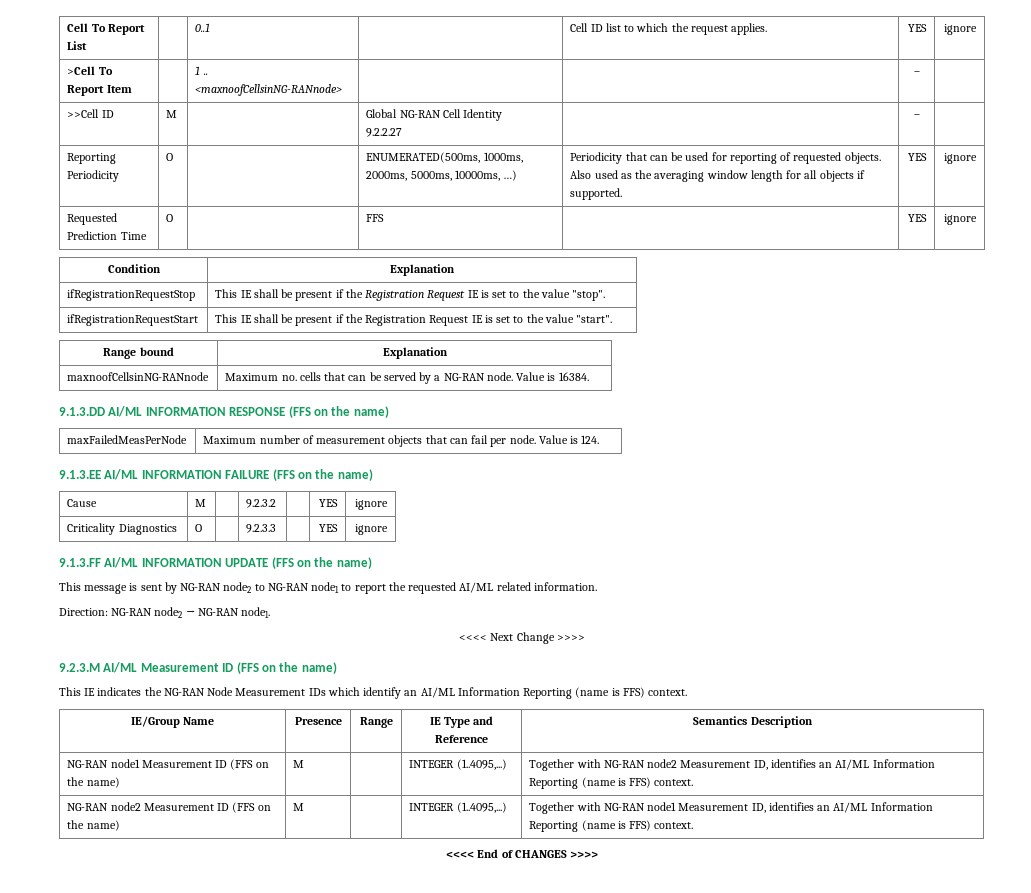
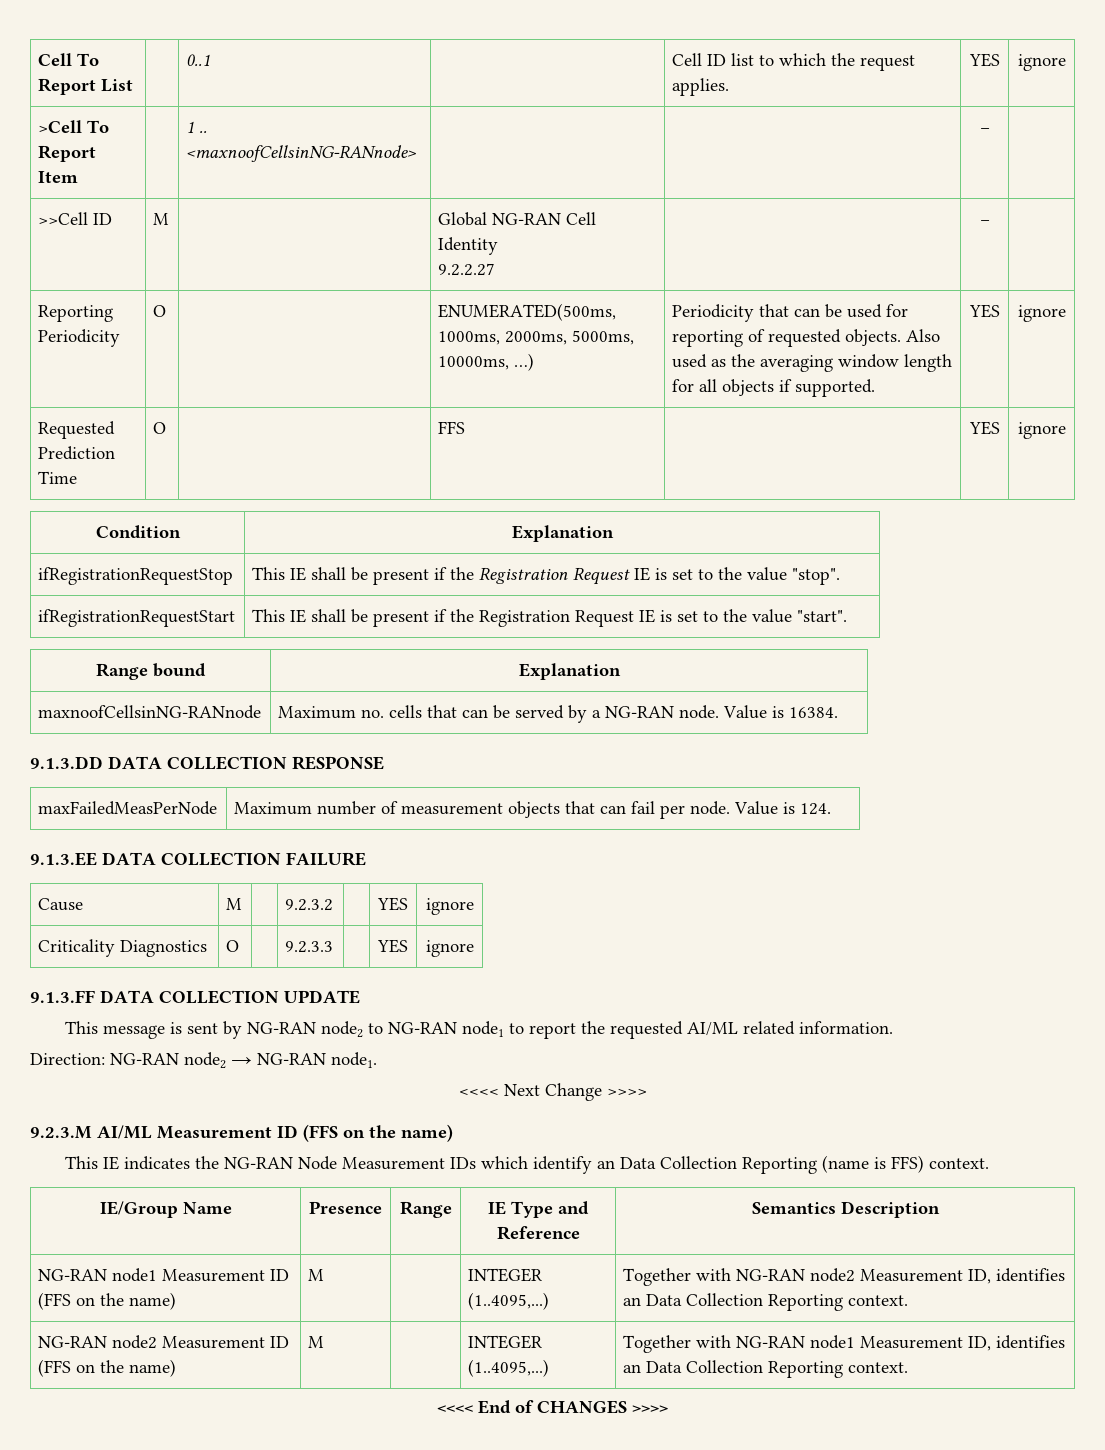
- 9.1.3.DD AI/ML INFORMATION RESPONSE (FFS on the name)
+ 9.1.3.DD DATA COLLECTION RESPONSE
- 9.1.3.EE AI/ML INFORMATION FAILURE (FFS on the name)
+ 9.1.3.EE DATA COLLECTION FAILURE
- 9.1.3.FF AI/ML INFORMATION UPDATE (FFS on the name)
+ 9.1.3.FF DATA COLLECTION UPDATE
- This IE indicates the NG-RAN Node Measurement IDs which identify an AI/ML Information Reporting (name is FFS) context.
+ This IE indicates the NG-RAN Node Measurement IDs which identify an Data Collection Reporting (name is FFS) context.
- NG-RAN node1 Measurement ID (FFS on the name) | M | | INTEGER (1..4095,...) | Together with NG-RAN node2 Measurement ID, identifies an AI/ML Information Reporting (name is FFS) context.
+ NG-RAN node1 Measurement ID (FFS on the name) | M | | INTEGER (1..4095,...) | Together with NG-RAN node2 Measurement ID, identifies an Data Collection Reporting context.
- NG-RAN node2 Measurement ID (FFS on the name) | M | | INTEGER (1..4095,...) | Together with NG-RAN node1 Measurement ID, identifies an AI/ML Information Reporting (name is FFS) context.
+ NG-RAN node2 Measurement ID (FFS on the name) | M | | INTEGER (1..4095,...) | Together with NG-RAN node1 Measurement ID, identifies an Data Collection Reporting context.

